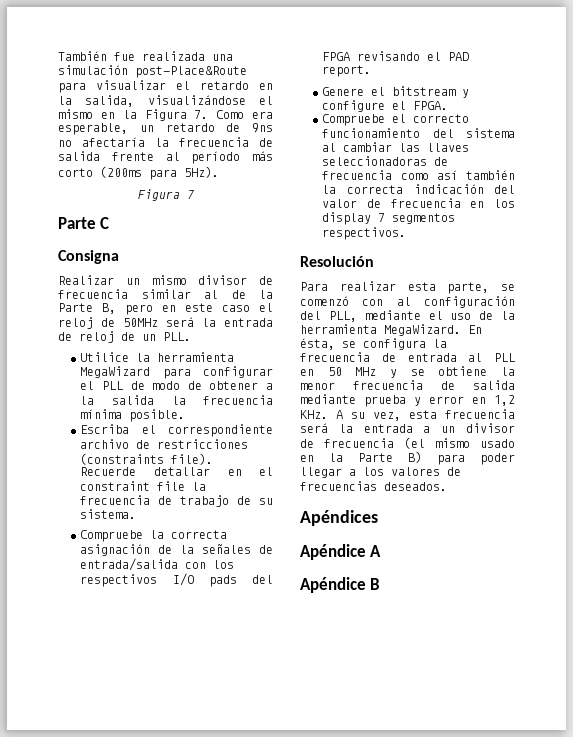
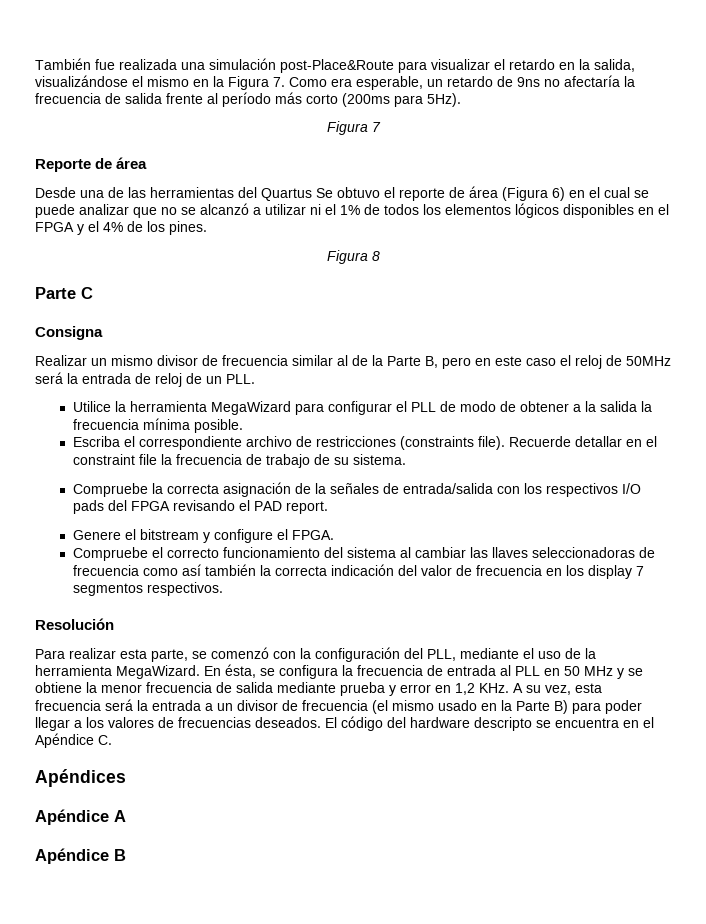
+ Reporte de área
+ Desde una de las herramientas del Quartus Se obtuvo el reporte de área (Figura 6) en el cual se puede analizar que no se alcanzó a utilizar ni el 1% de todos los elementos lógicos disponibles en el FPGA y el 4% de los pines.
+ Figura 8
- Para realizar esta parte, se comenzó con al configuración del PLL, mediante el uso de la herramienta MegaWizard.
+ Para realizar esta parte, se comenzó con la configuración del PLL, mediante el uso de la herramienta MegaWizard.
+ El código del hardware descripto se encuentra en el Apéndice C.

